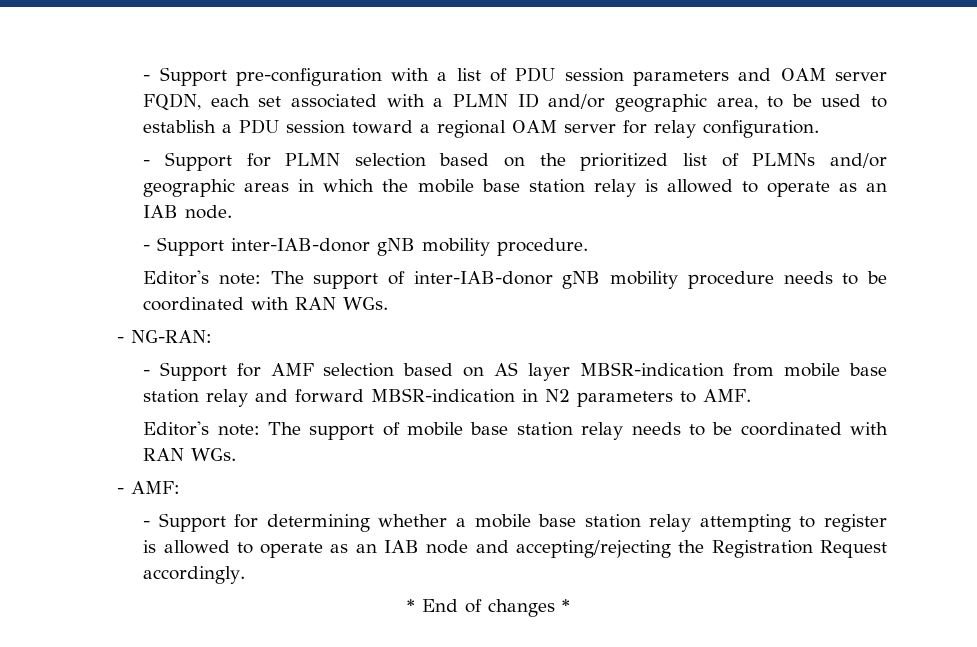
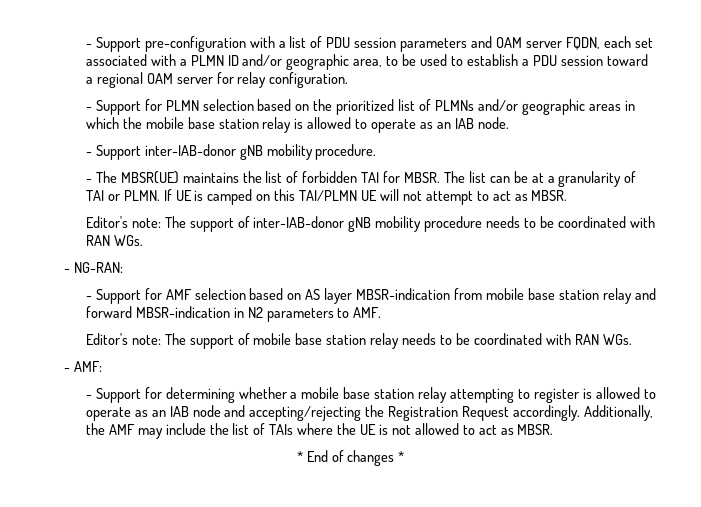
+ - The MBSR(UE) maintains the list of forbidden TAI for MBSR. The list can be at a granularity of TAI or PLMN. If UE is camped on this TAI/PLMN UE will not attempt to act as MBSR.
+ Additionally, the AMF may include the list of TAIs where the UE is not allowed to act as MBSR.

